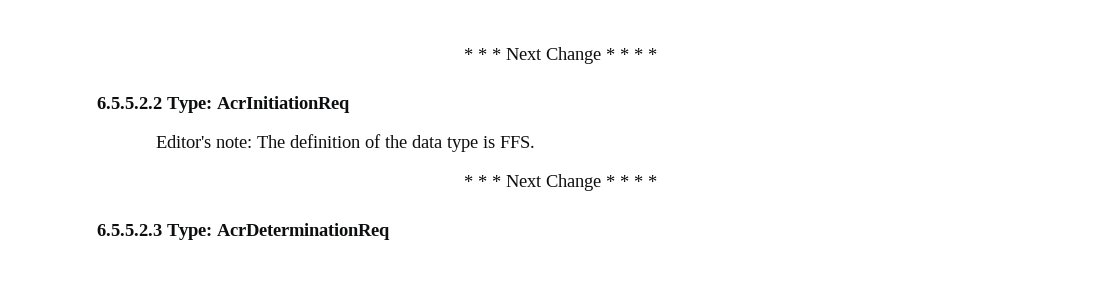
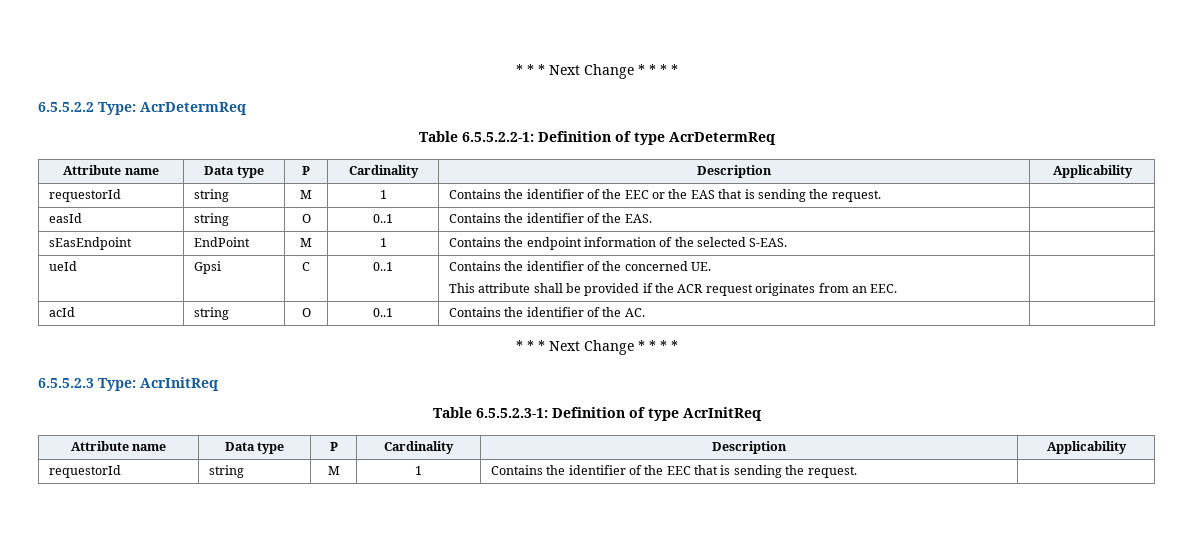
- 6.5.5.2.2 Type: AcrInitiationReq
- Editor's note: The definition of the data type is FFS.
+ 6.5.5.2.2 Type: AcrDetermReq
+ Table 6.5.5.2.2-1: Definition of type AcrDetermReq
+ Attribute name | Data type | P | Cardinality | Description | Applicability
+ requestorId | string | M | 1 | Contains the identifier of the EEC or the EAS that is sending the request. |
+ easId | string | O | 0..1 | Contains the identifier of the EAS. |
+ sEasEndpoint | EndPoint | M | 1 | Contains the endpoint information of the selected S-EAS. |
+ ueId | Gpsi | C | 0..1 | Contains the identifier of the concerned UE.
+ This attribute shall be provided if the ACR request originates from an EEC. |
+ acId | string | O | 0..1 | Contains the identifier of the AC. |
- 6.5.5.2.3 Type: AcrDeterminationReq
+ 6.5.5.2.3 Type: AcrInitReq
+ Table 6.5.5.2.3-1: Definition of type AcrInitReq
+ Attribute name | Data type | P | Cardinality | Description | Applicability
+ requestorId | string | M | 1 | Contains the identifier of the EEC that is sending the request. |

